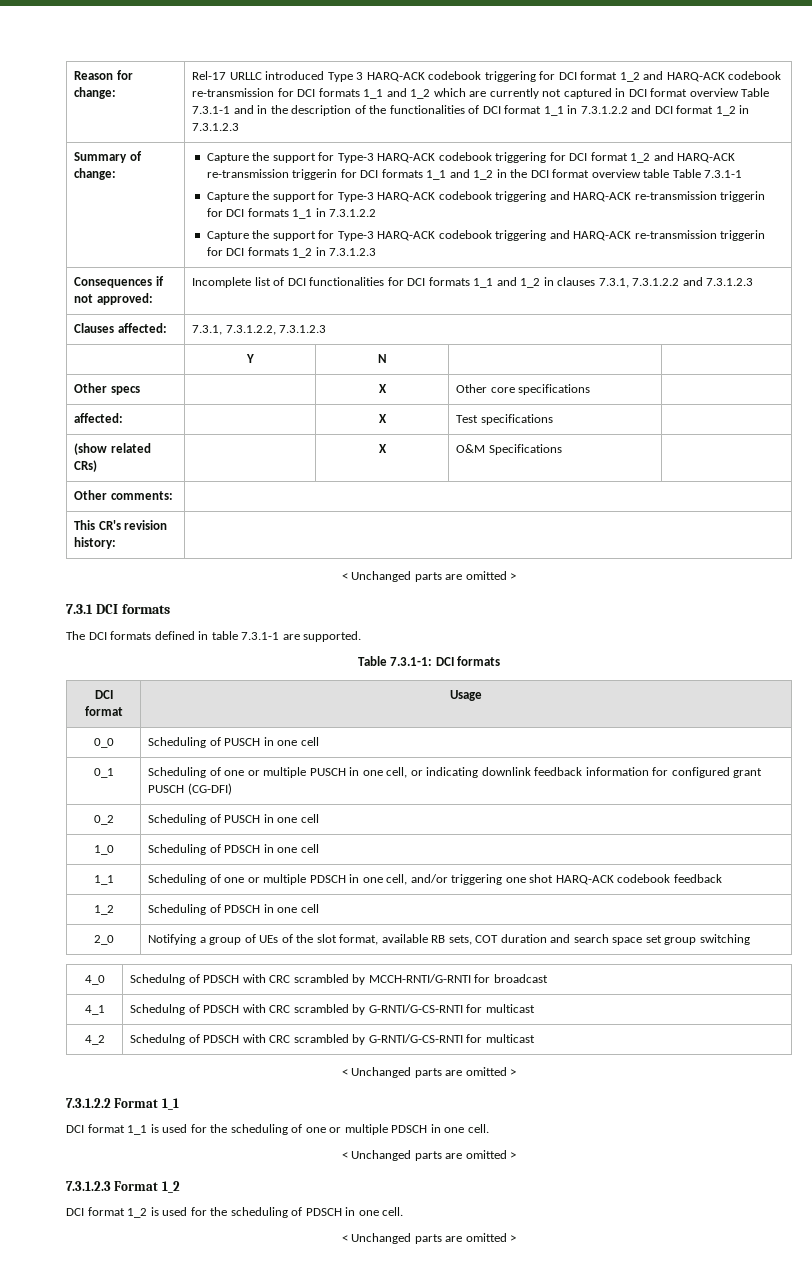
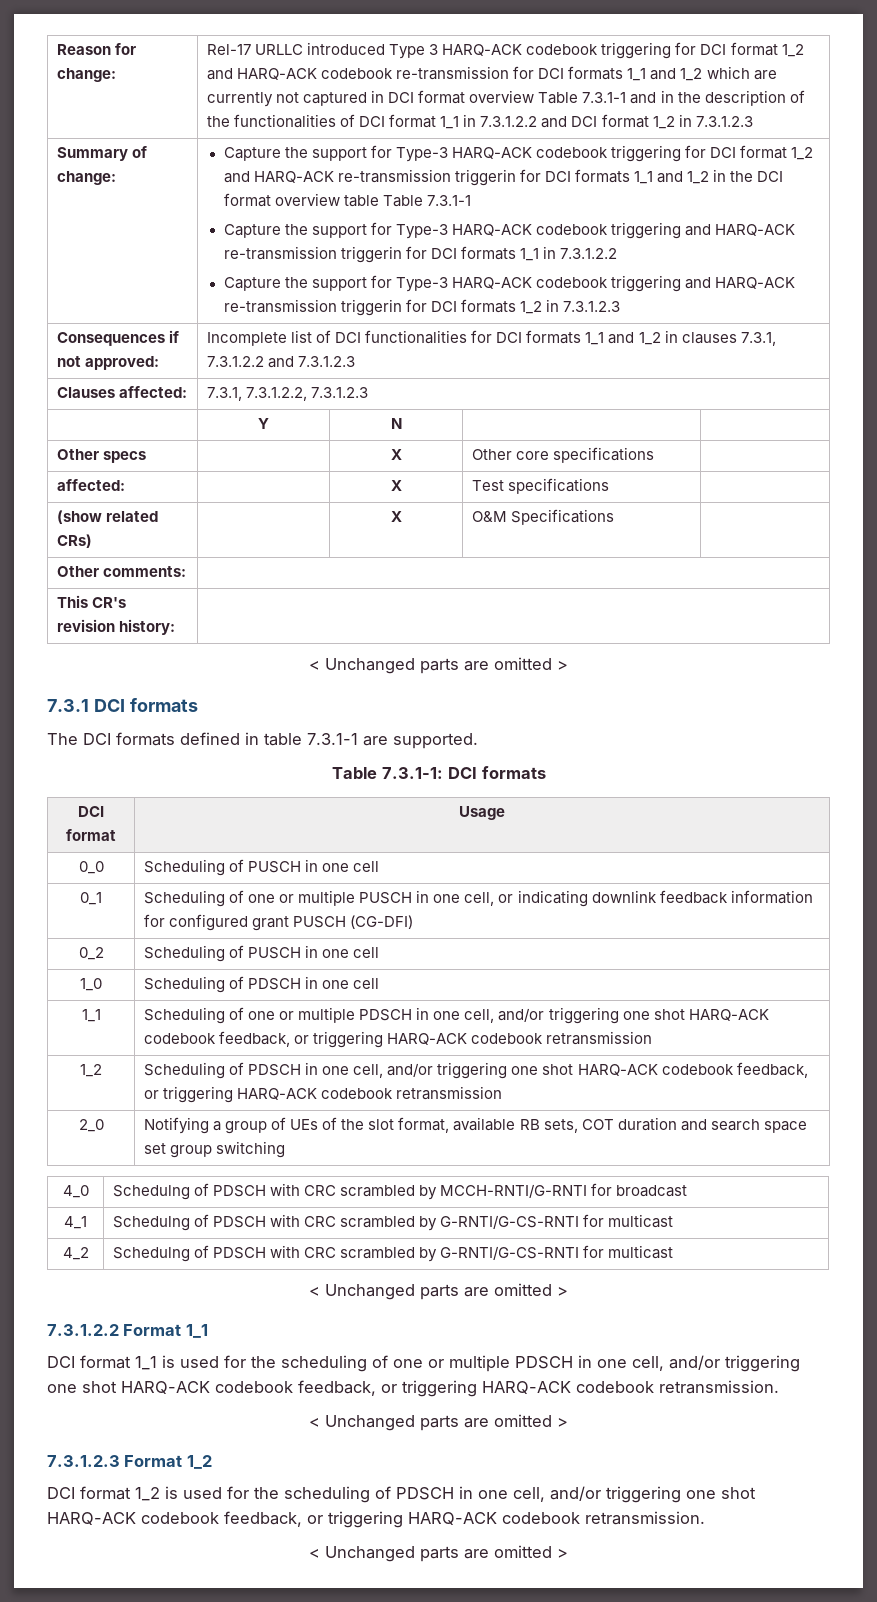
- 1_1 | Scheduling of one or multiple PDSCH in one cell, and/or triggering one shot HARQ-ACK codebook feedback
+ 1_1 | Scheduling of one or multiple PDSCH in one cell, and/or triggering one shot HARQ-ACK codebook feedback, or triggering HARQ-ACK codebook retransmission
- 1_2 | Scheduling of PDSCH in one cell
+ 1_2 | Scheduling of PDSCH in one cell, and/or triggering one shot HARQ-ACK codebook feedback, or triggering HARQ-ACK codebook retransmission
- DCI format 1_1 is used for the scheduling of one or multiple PDSCH in one cell.
+ DCI format 1_1 is used for the scheduling of one or multiple PDSCH in one cell, and/or triggering one shot HARQ-ACK codebook feedback, or triggering HARQ-ACK codebook retransmission.
- DCI format 1_2 is used for the scheduling of PDSCH in one cell.
+ DCI format 1_2 is used for the scheduling of PDSCH in one cell, and/or triggering one shot HARQ-ACK codebook feedback, or triggering HARQ-ACK codebook retransmission.

